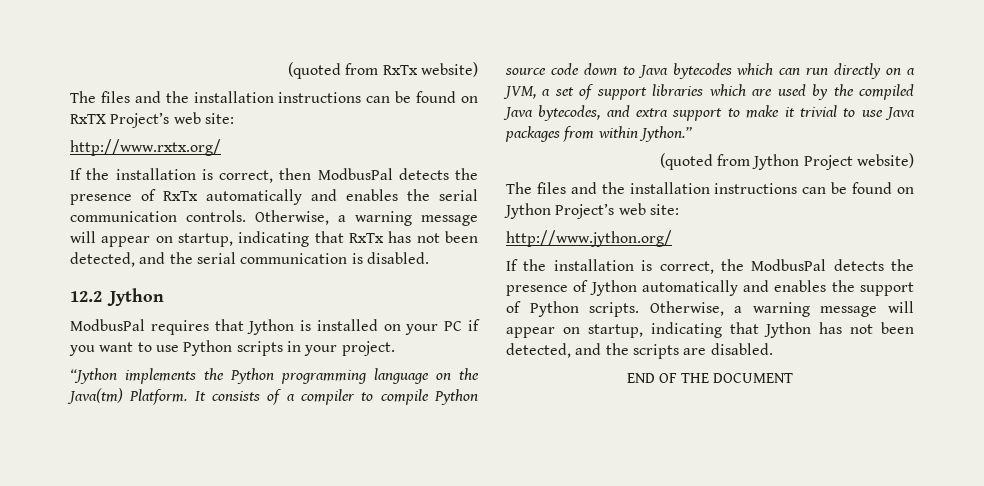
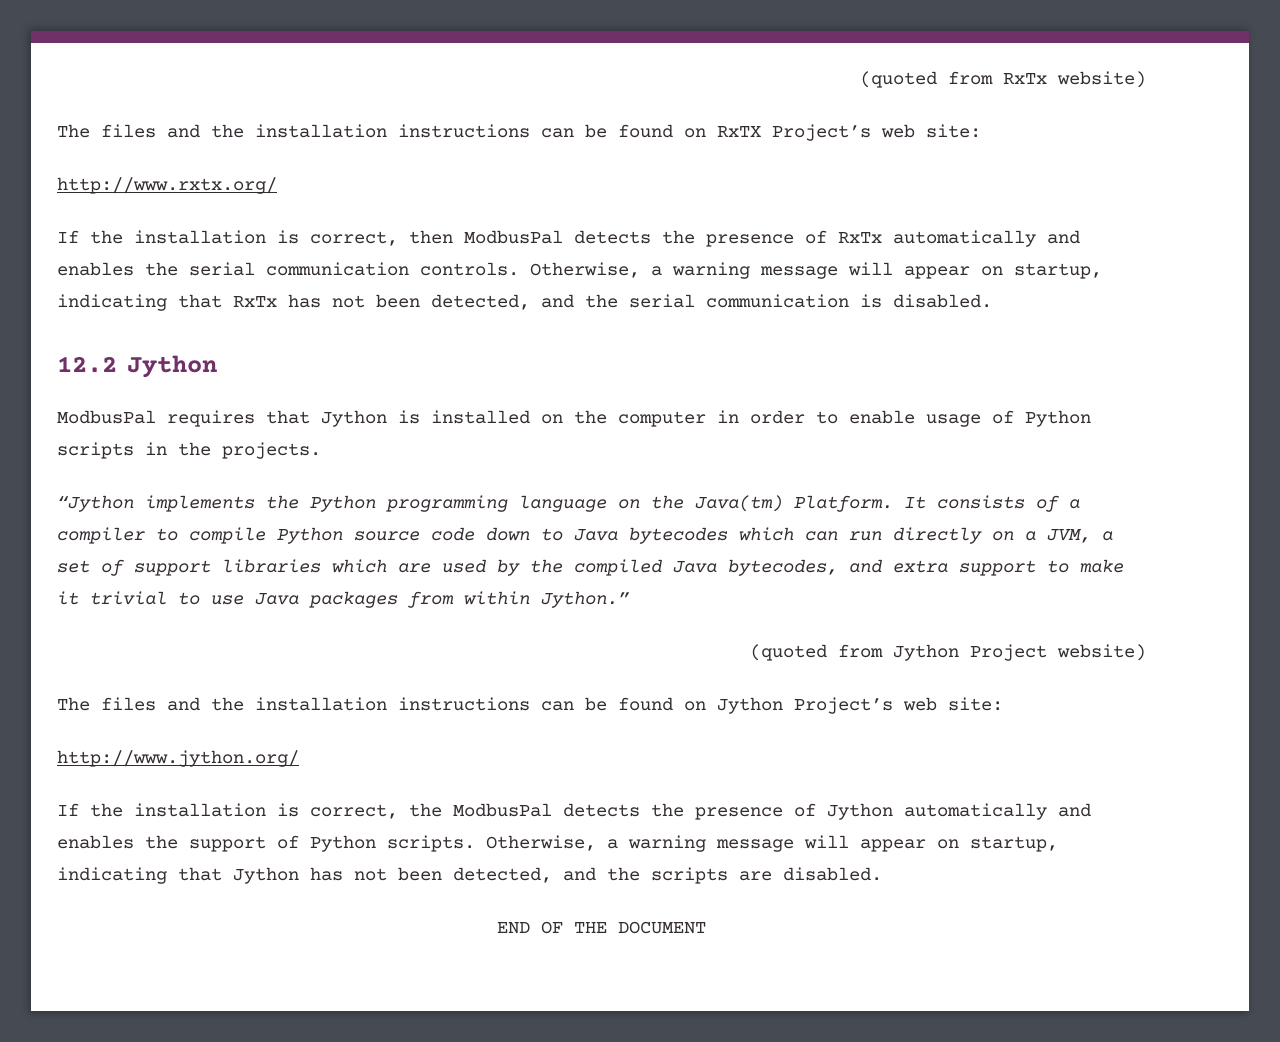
- ModbusPal requires that Jython is installed on your PC if you want to use Python scripts in your project.
+ ModbusPal requires that Jython is installed on the computer in order to enable usage of Python scripts in the projects.

